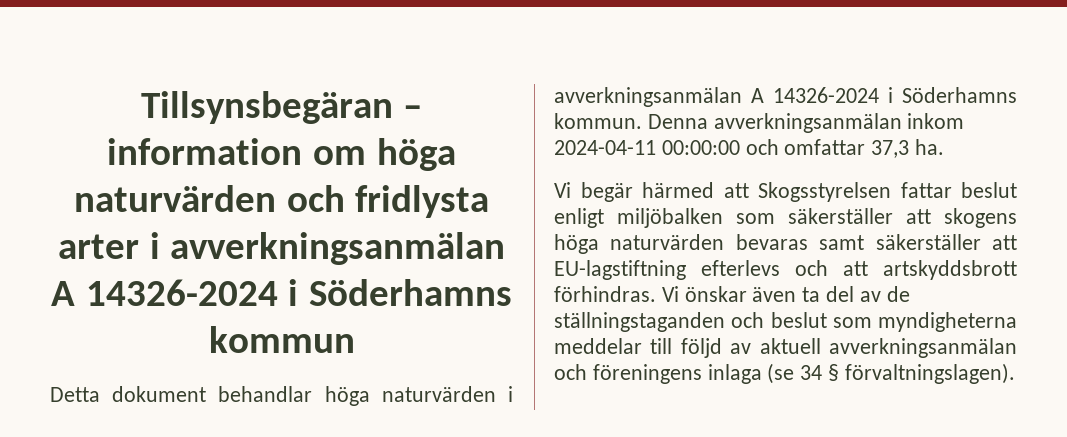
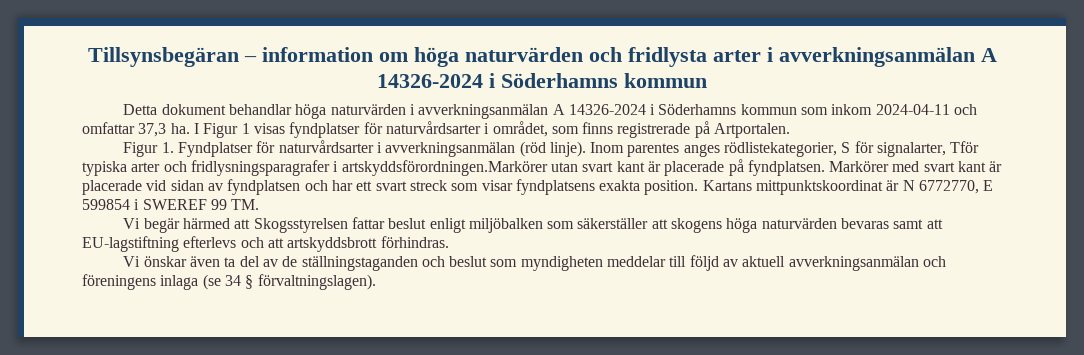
- Detta dokument behandlar höga naturvärden i avverkningsanmälan A 14326-2024 i Söderhamns kommun. Denna avverkningsanmälan inkom 2024-04-11 00:00:00 och omfattar 37,3 ha.
+ Detta dokument behandlar höga naturvärden i avverkningsanmälan A 14326-2024 i Söderhamns kommun som inkom 2024-04-11 och omfattar 37,3 ha. I Figur 1 visas fyndplatser för naturvårdsarter i området, som finns registrerade på Artportalen.
+ Figur 1. Fyndplatser för naturvårdsarter i avverkningsanmälan (röd linje). Inom parentes anges rödlistekategorier, S för signalarter, Tför typiska arter och fridlysningsparagrafer i artskyddsförordningen.Markörer utan svart kant är placerade på fyndplatsen. Markörer med svart kant är placerade vid sidan av fyndplatsen och har ett svart streck som visar fyndplatsens exakta position. Kartans mittpunktskoordinat är N 6772770, E 599854 i SWEREF 99 TM.
- Vi begär härmed att Skogsstyrelsen fattar beslut enligt miljöbalken som säkerställer att skogens höga naturvärden bevaras samt säkerställer att EU-lagstiftning efterlevs och att artskyddsbrott förhindras. Vi önskar även ta del av de ställningstaganden och beslut som myndigheterna meddelar till följd av aktuell avverkningsanmälan och föreningens inlaga (se 34 § förvaltningslagen).
+ Vi begär härmed att Skogsstyrelsen fattar beslut enligt miljöbalken som säkerställer att skogens höga naturvärden bevaras samt att EU-lagstiftning efterlevs och att artskyddsbrott förhindras.
+ Vi önskar även ta del av de ställningstaganden och beslut som myndigheten meddelar till följd av aktuell avverkningsanmälan och föreningens inlaga (se 34 § förvaltningslagen).

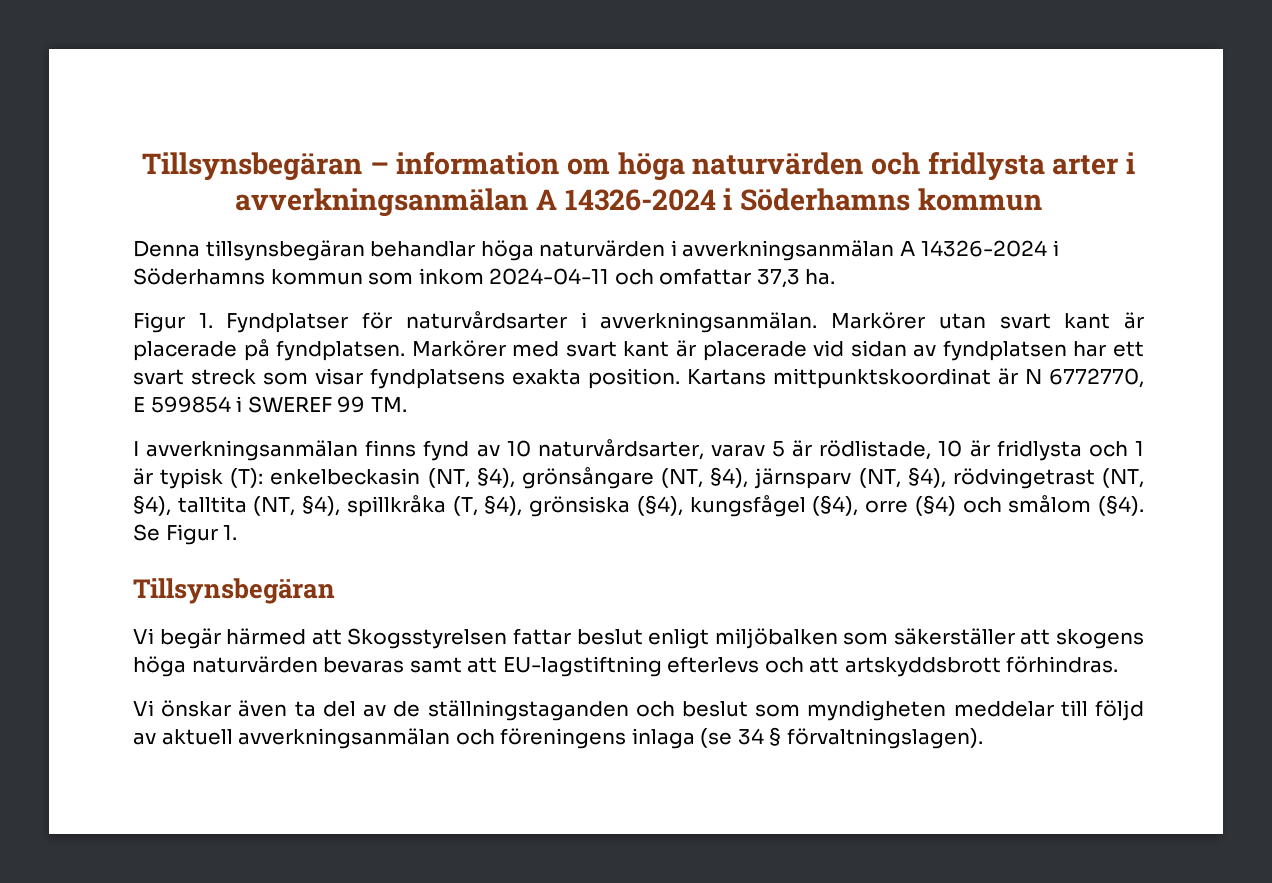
- Detta dokument behandlar höga naturvärden i avverkningsanmälan A 14326-2024 i Söderhamns kommun som inkom 2024-04-11 och omfattar 37,3 ha. I Figur 1 visas fyndplatser för naturvårdsarter i området, som finns registrerade på Artportalen.
+ Denna tillsynsbegäran behandlar höga naturvärden i avverkningsanmälan A 14326-2024 i Söderhamns kommun som inkom 2024-04-11 och omfattar 37,3 ha.
- Figur 1. Fyndplatser för naturvårdsarter i avverkningsanmälan (röd linje). Inom parentes anges rödlistekategorier, S för signalarter, Tför typiska arter och fridlysningsparagrafer i artskyddsförordningen.Markörer utan svart kant är placerade på fyndplatsen.
+ Figur 1. Fyndplatser för naturvårdsarter i avverkningsanmälan. Markörer utan svart kant är placerade på fyndplatsen.
- Markörer med svart kant är placerade vid sidan av fyndplatsen och har ett svart streck som visar fyndplatsens exakta position.
+ Markörer med svart kant är placerade vid sidan av fyndplatsen har ett svart streck som visar fyndplatsens exakta position.
+ I avverkningsanmälan finns fynd av 10 naturvårdsarter, varav 5 är rödlistade, 10 är fridlysta och 1 är typisk (T): enkelbeckasin (NT, §4), grönsångare (NT, §4), järnsparv (NT, §4), rödvingetrast (NT, §4), talltita (NT, §4), spillkråka (T, §4), grönsiska (§4), kungsfågel (§4), orre (§4) och smålom (§4). Se Figur 1.
+ Tillsynsbegäran

